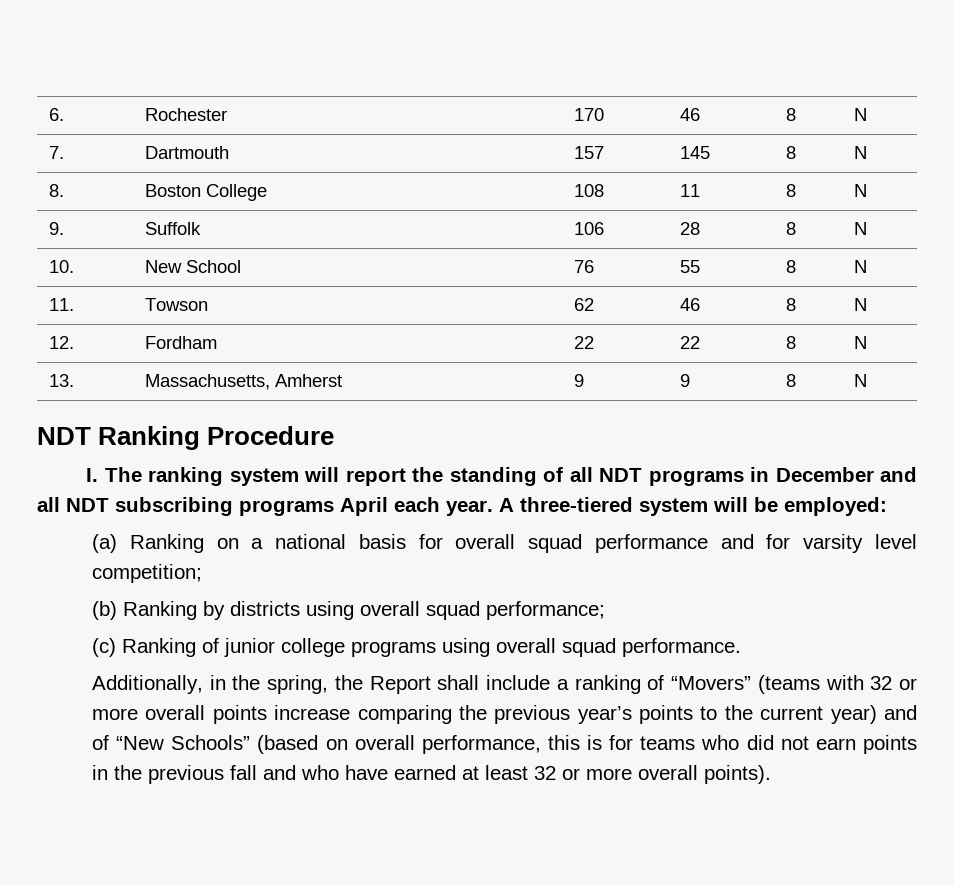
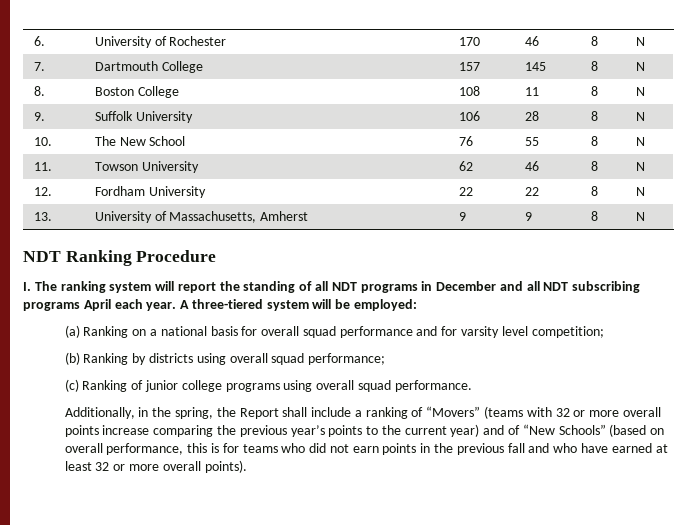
- 6. | Rochester | 170 | 46 | 8 | N
+ 6. | University of Rochester | 170 | 46 | 8 | N
- 7. | Dartmouth | 157 | 145 | 8 | N
+ 7. | Dartmouth College | 157 | 145 | 8 | N
- 9. | Suffolk | 106 | 28 | 8 | N
+ 9. | Suffolk University | 106 | 28 | 8 | N
- 10. | New School | 76 | 55 | 8 | N
+ 10. | The New School | 76 | 55 | 8 | N
- 11. | Towson | 62 | 46 | 8 | N
+ 11. | Towson University | 62 | 46 | 8 | N
- 12. | Fordham | 22 | 22 | 8 | N
+ 12. | Fordham University | 22 | 22 | 8 | N
- 13. | Massachusetts, Amherst | 9 | 9 | 8 | N
+ 13. | University of Massachusetts, Amherst | 9 | 9 | 8 | N

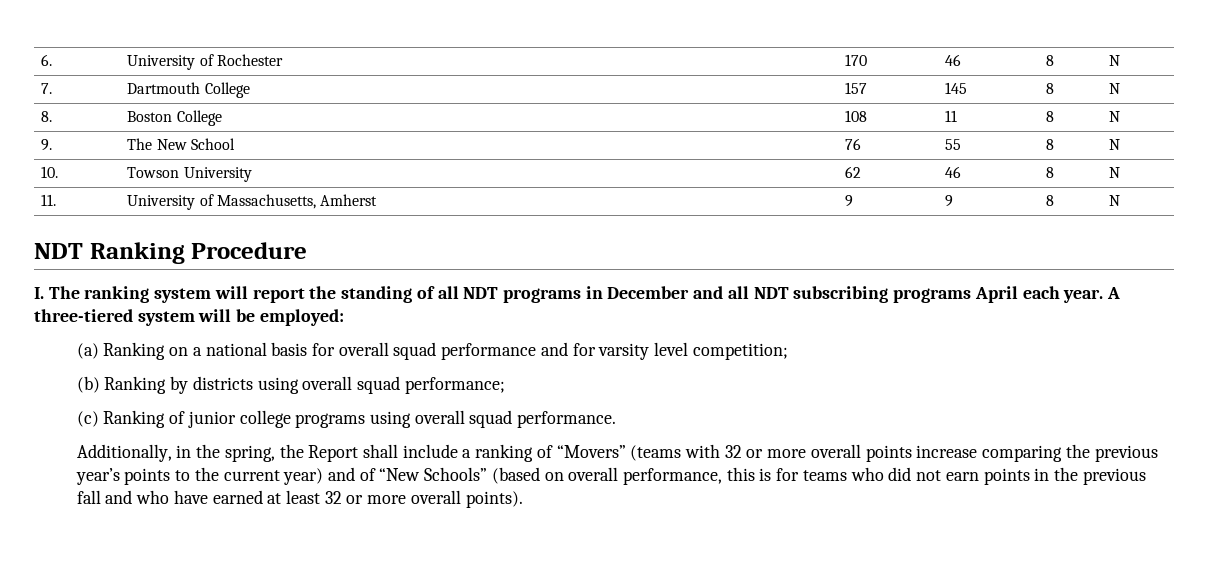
- 9. | Suffolk University | 106 | 28 | 8 | N
- 10. | The New School | 76 | 55 | 8 | N
+ 9. | The New School | 76 | 55 | 8 | N
- 11. | Towson University | 62 | 46 | 8 | N
+ 10. | Towson University | 62 | 46 | 8 | N
- 12. | Fordham University | 22 | 22 | 8 | N
- 13. | University of Massachusetts, Amherst | 9 | 9 | 8 | N
+ 11. | University of Massachusetts, Amherst | 9 | 9 | 8 | N

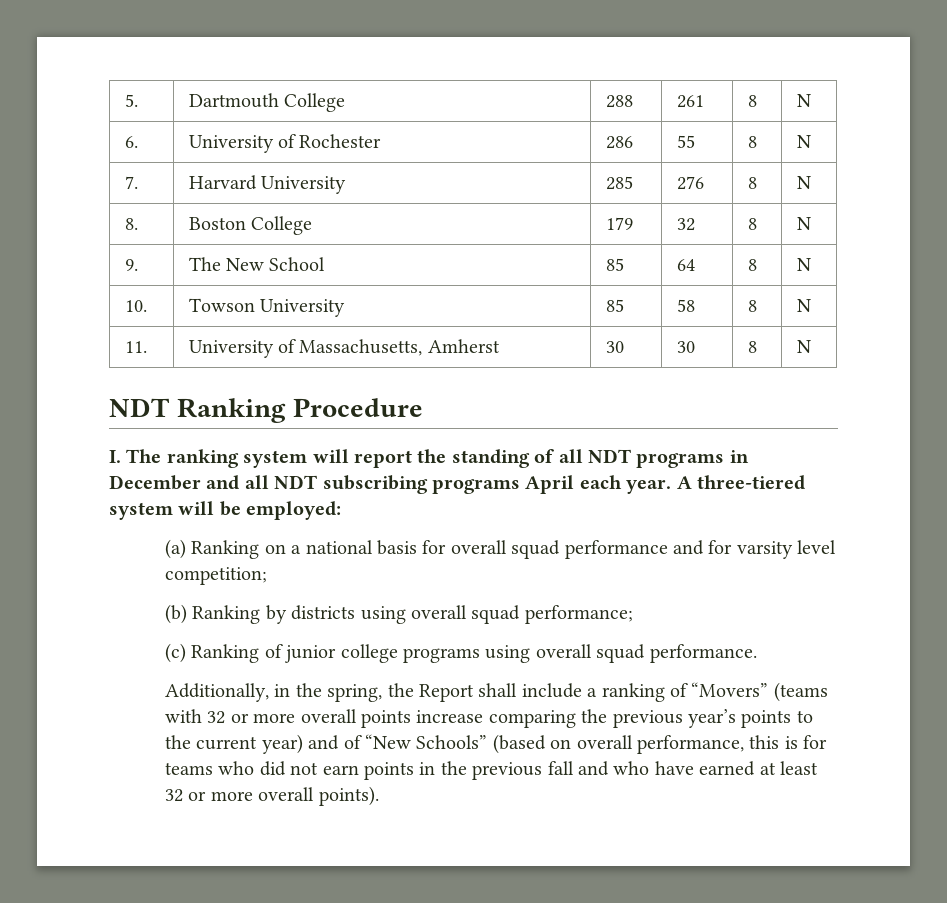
+ 5. | Dartmouth College | 288 | 261 | 8 | N
- 6. | University of Rochester | 170 | 46 | 8 | N
+ 6. | University of Rochester | 286 | 55 | 8 | N
- 7. | Dartmouth College | 157 | 145 | 8 | N
+ 7. | Harvard University | 285 | 276 | 8 | N
- 8. | Boston College | 108 | 11 | 8 | N
+ 8. | Boston College | 179 | 32 | 8 | N
- 9. | The New School | 76 | 55 | 8 | N
+ 9. | The New School | 85 | 64 | 8 | N
- 10. | Towson University | 62 | 46 | 8 | N
+ 10. | Towson University | 85 | 58 | 8 | N
- 11. | University of Massachusetts, Amherst | 9 | 9 | 8 | N
+ 11. | University of Massachusetts, Amherst | 30 | 30 | 8 | N

